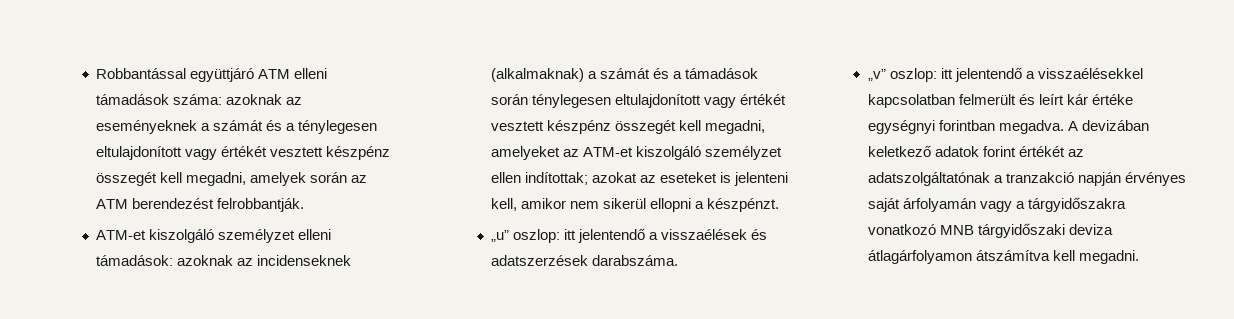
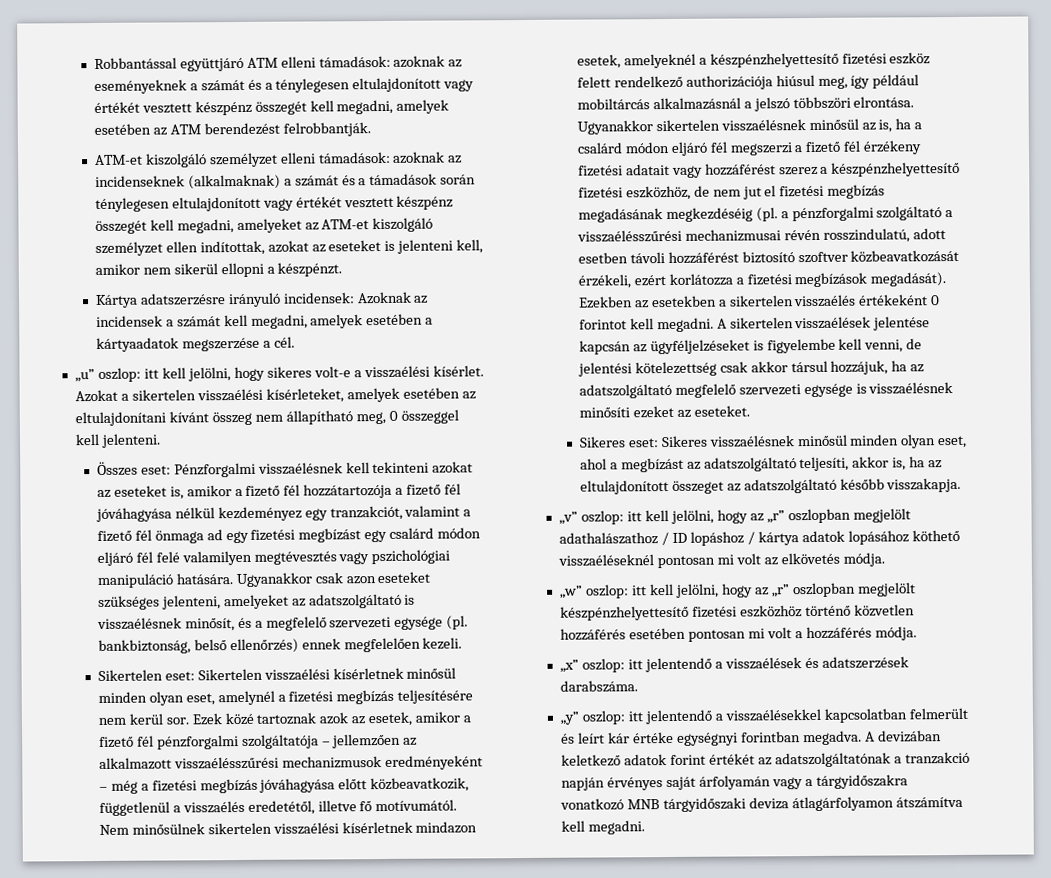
- Robbantással együttjáró ATM elleni támadások száma: azoknak az eseményeknek a számát és a ténylegesen eltulajdonított vagy értékét vesztett készpénz összegét kell megadni, amelyek során az ATM berendezést felrobbantják.
+ Robbantással együttjáró ATM elleni támadások: azoknak az eseményeknek a számát és a ténylegesen eltulajdonított vagy értékét vesztett készpénz összegét kell megadni, amelyek esetében az ATM berendezést felrobbantják.
- ATM-et kiszolgáló személyzet elleni támadások: azoknak az incidenseknek (alkalmaknak) a számát és a támadások során ténylegesen eltulajdonított vagy értékét vesztett készpénz összegét kell megadni, amelyeket az ATM-et kiszolgáló személyzet ellen indítottak; azokat az eseteket is jelenteni kell, amikor nem sikerül ellopni a készpénzt.
+ ATM-et kiszolgáló személyzet elleni támadások: azoknak az incidenseknek (alkalmaknak) a számát és a támadások során ténylegesen eltulajdonított vagy értékét vesztett készpénz összegét kell megadni, amelyeket az ATM-et kiszolgáló személyzet ellen indítottak, azokat az eseteket is jelenteni kell, amikor nem sikerül ellopni a készpénzt.
- „u” oszlop: itt jelentendő a visszaélések és adatszerzések darabszáma.
+ Kártya adatszerzésre irányuló incidensek: Azoknak az incidensek a számát kell megadni, amelyek esetében a kártyaadatok megszerzése a cél.
+ „u” oszlop: itt kell jelölni, hogy sikeres volt-e a visszaélési kísérlet. Azokat a sikertelen visszaélési kísérleteket, amelyek esetében az eltulajdonítani kívánt összeg nem állapítható meg, 0 összeggel kell jelenteni.
+ Összes eset: Pénzforgalmi visszaélésnek kell tekinteni azokat az eseteket is, amikor a fizető fél hozzátartozója a fizető fél jóváhagyása nélkül kezdeményez egy tranzakciót, valamint a fizető fél önmaga ad egy fizetési megbízást egy csalárd módon eljáró fél felé valamilyen megtévesztés vagy pszichológiai manipuláció hatására. Ugyanakkor csak azon eseteket szükséges jelenteni, amelyeket az adatszolgáltató is visszaélésnek minősít, és a megfelelő szervezeti egysége (pl. bankbiztonság, belső ellenőrzés) ennek megfelelően kezeli.
+ Sikertelen eset: Sikertelen visszaélési kísérletnek minősül minden olyan eset, amelynél a fizetési megbízás teljesítésére nem kerül sor. Ezek közé tartoznak azok az esetek, amikor a fizető fél pénzforgalmi szolgáltatója – jellemzően az alkalmazott visszaélésszűrési mechanizmusok eredményeként – még a fizetési megbízás jóváhagyása előtt közbeavatkozik, függetlenül a visszaélés eredetétől, illetve fő motívumától. Nem minősülnek sikertelen visszaélési kísérletnek mindazon esetek, amelyeknél a készpénzhelyettesítő fizetési eszköz felett rendelkező authorizációja hiúsul meg, így például mobiltárcás alkalmazásnál a jelszó többszöri elrontása. Ugyanakkor sikertelen visszaélésnek minősül az is, ha a csalárd módon eljáró fél megszerzi a fizető fél érzékeny fizetési adatait vagy hozzáférést szerez a készpénzhelyettesítő fizetési eszközhöz, de nem jut el fizetési megbízás megadásának megkezdéséig (pl. a pénzforgalmi szolgáltató a visszaélésszűrési mechanizmusai révén rosszindulatú, adott esetben távoli hozzáférést biztosító szoftver közbeavatkozását érzékeli, ezért korlátozza a fizetési megbízások megadását). Ezekben az esetekben a sikertelen visszaélés értékeként 0 forintot kell megadni. A sikertelen visszaélések jelentése kapcsán az ügyféljelzéseket is figyelembe kell venni, de jelentési kötelezettség csak akkor társul hozzájuk, ha az adatszolgáltató megfelelő szervezeti egysége is visszaélésnek minősíti ezeket az eseteket.
+ Sikeres eset: Sikeres visszaélésnek minősül minden olyan eset, ahol a megbízást az adatszolgáltató teljesíti, akkor is, ha az eltulajdonított összeget az adatszolgáltató később visszakapja.
+ „v” oszlop: itt kell jelölni, hogy az „r” oszlopban megjelölt adathalászathoz / ID lopáshoz / kártya adatok lopásához köthető visszaéléseknél pontosan mi volt az elkövetés módja.
+ „w” oszlop: itt kell jelölni, hogy az „r” oszlopban megjelölt készpénzhelyettesítő fizetési eszközhöz történő közvetlen hozzáférés esetében pontosan mi volt a hozzáférés módja.
+ „x” oszlop: itt jelentendő a visszaélések és adatszerzések darabszáma.
- „v” oszlop: itt jelentendő a visszaélésekkel kapcsolatban felmerült és leírt kár értéke egységnyi forintban megadva.
+ „y” oszlop: itt jelentendő a visszaélésekkel kapcsolatban felmerült és leírt kár értéke egységnyi forintban megadva.

